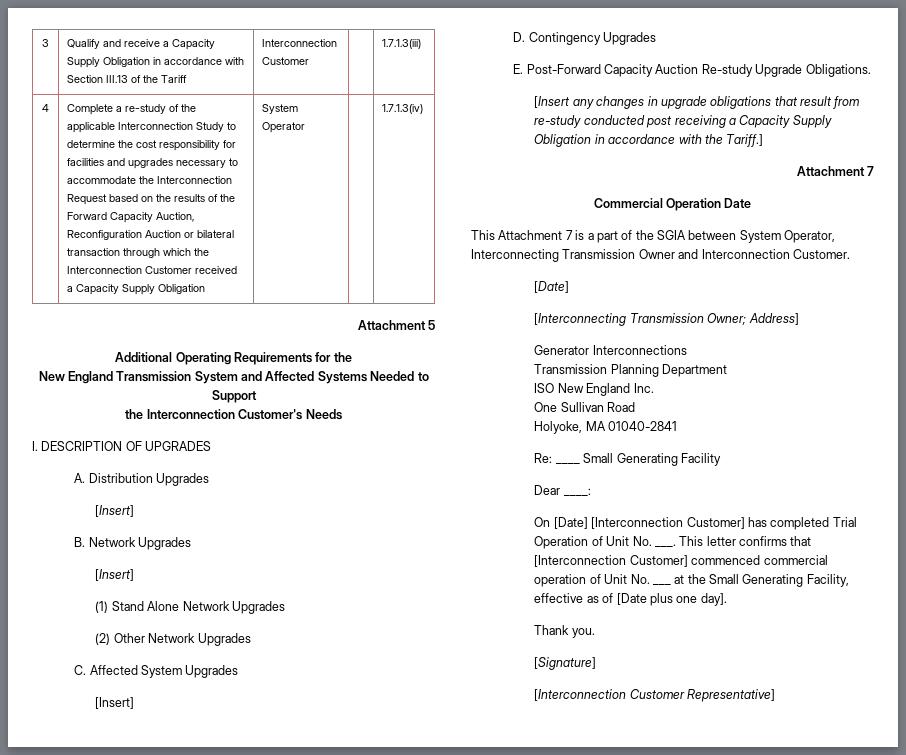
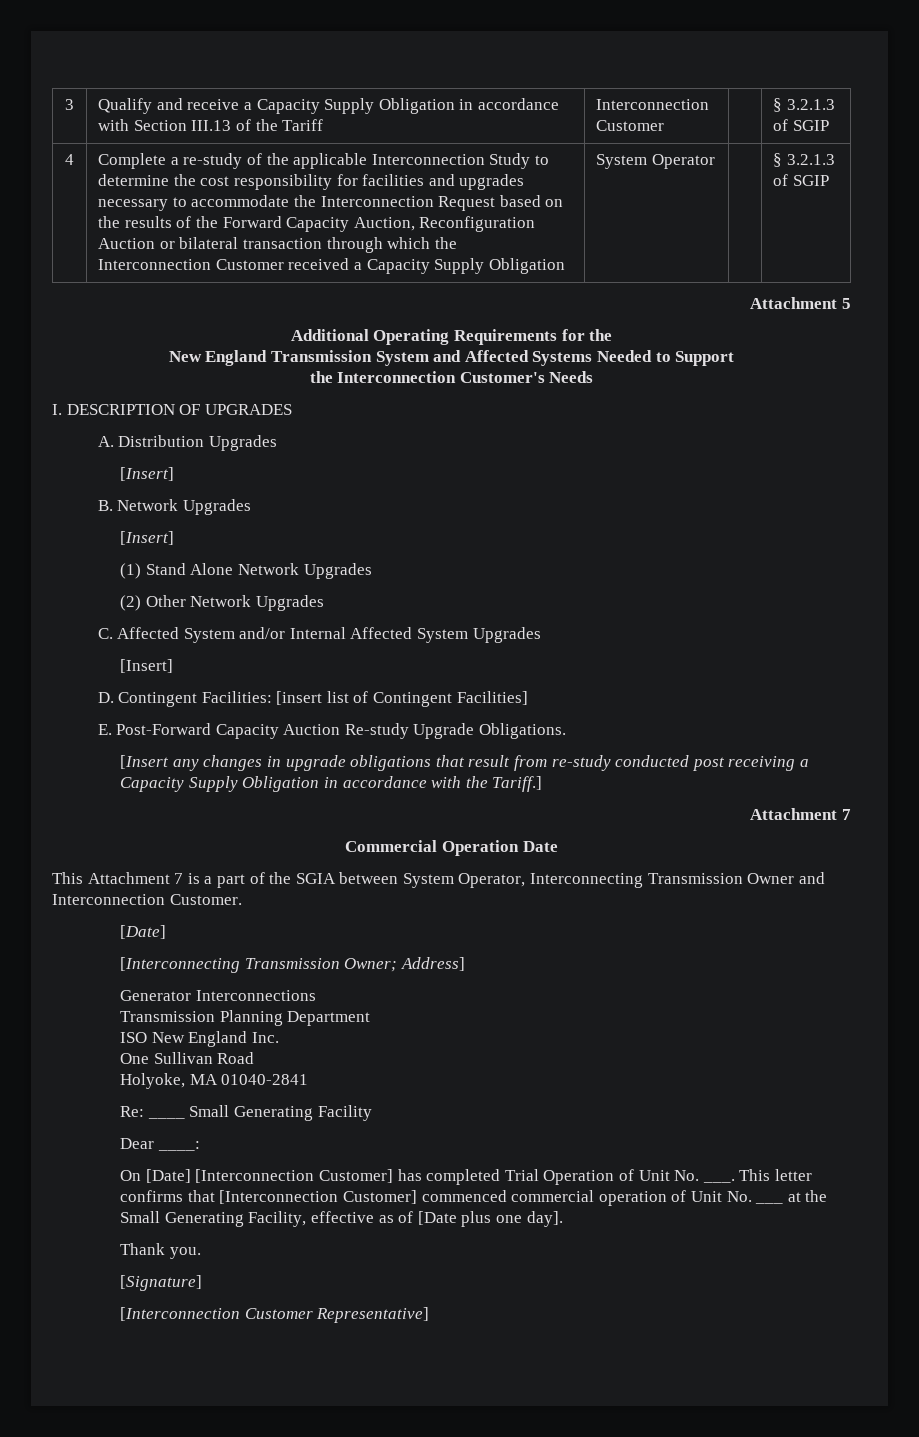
- 3 | Qualify and receive a Capacity Supply Obligation in accordance with Section III.13 of the Tariff | Interconnection Customer | | 1.7.1.3(iii)
+ 3 | Qualify and receive a Capacity Supply Obligation in accordance with Section III.13 of the Tariff | Interconnection Customer | | § 3.2.1.3 of SGIP
- System Operator | | 1.7.1.3(iv)
+ System Operator | | § 3.2.1.3 of SGIP
- C. Affected System Upgrades
+ C. Affected System and/or Internal Affected System Upgrades
- D. Contingency Upgrades
+ D. Contingent Facilities: [insert list of Contingent Facilities]

